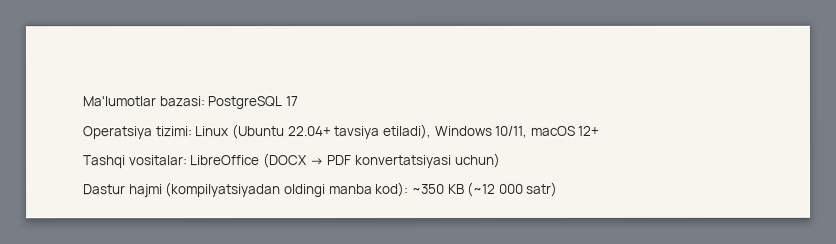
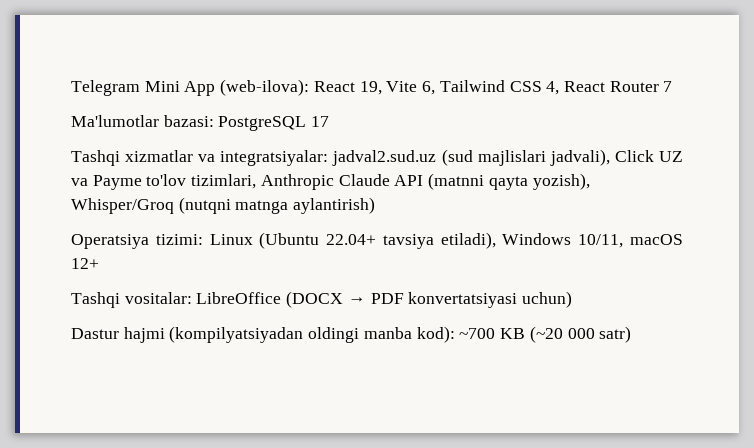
+ Telegram Mini App (web-ilova): React 19, Vite 6, Tailwind CSS 4, React Router 7
  Ma'lumotlar bazasi: PostgreSQL 17
+ Tashqi xizmatlar va integratsiyalar: jadval2.sud.uz (sud majlislari jadvali), Click UZ va Payme to'lov tizimlari, Anthropic Claude API (matnni qayta yozish), Whisper/Groq (nutqni matnga aylantirish)
- Dastur hajmi (kompilyatsiyadan oldingi manba kod): ~350 KB (~12 000 satr)
+ Dastur hajmi (kompilyatsiyadan oldingi manba kod): ~700 KB (~20 000 satr)

